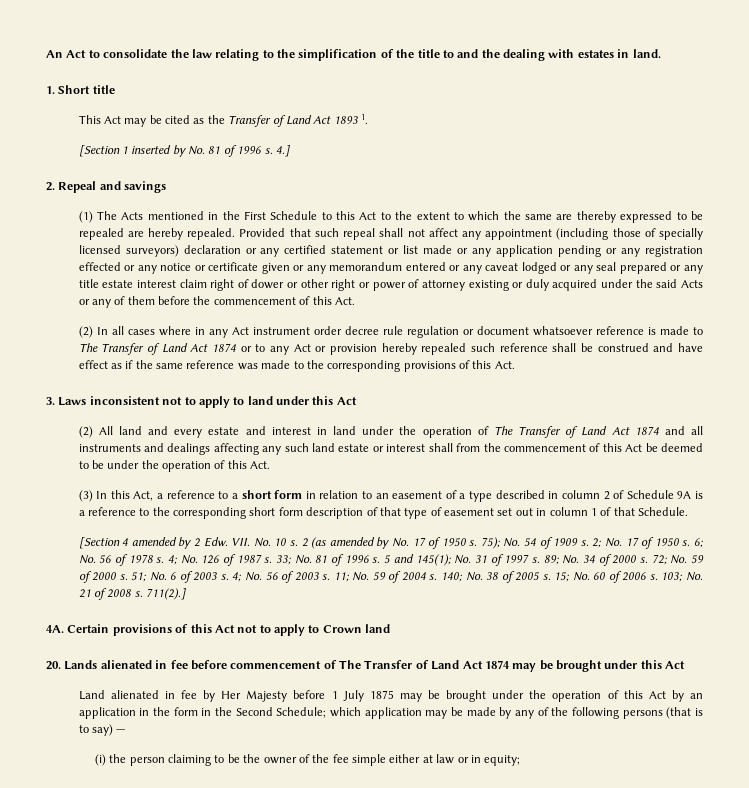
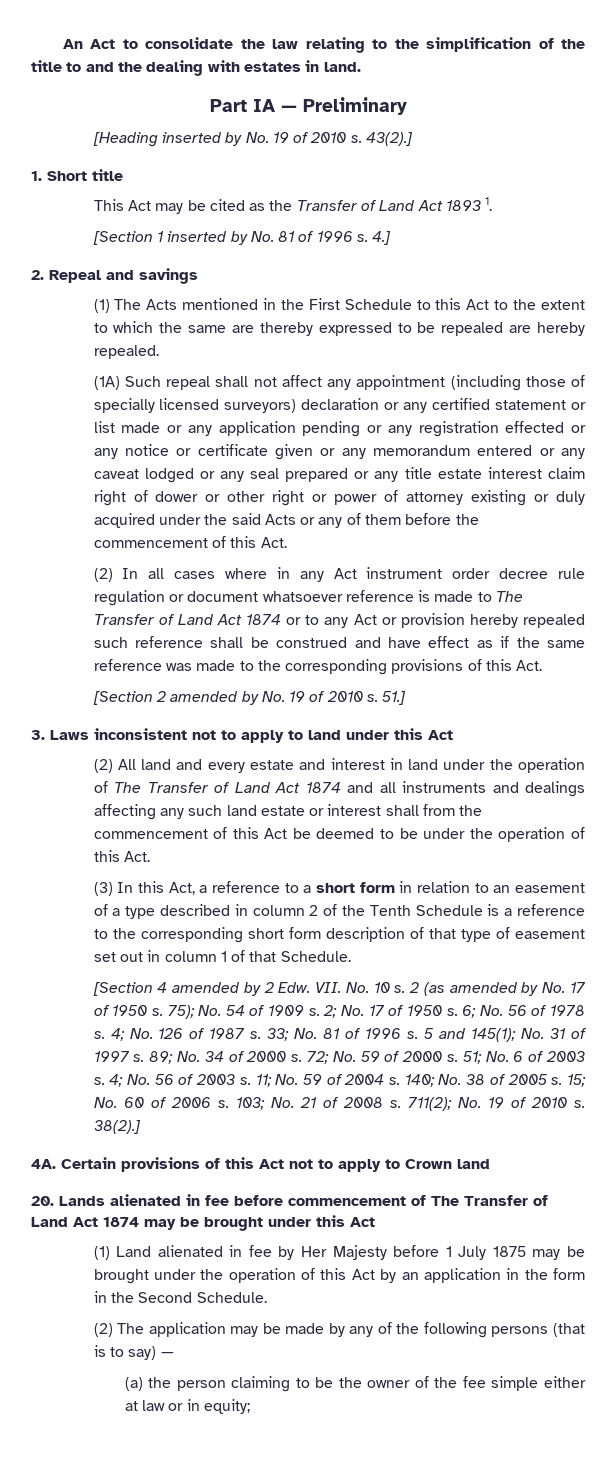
+ Part IA — Preliminary
+ [Heading inserted by No. 19 of 2010 s. 43(2).]
- (1) The Acts mentioned in the First Schedule to this Act to the extent to which the same are thereby expressed to be repealed are hereby repealed. Provided that such repeal shall not affect any appointment (including those of specially licensed surveyors) declaration or any certified statement or list made or any application pending or any registration effected or any notice or certificate given or any memorandum entered or any caveat lodged or any seal prepared or any title estate interest claim right of dower or other right or power of attorney existing or duly acquired under the said Acts or any of them before the commencement of this Act.
+ (1) The Acts mentioned in the First Schedule to this Act to the extent to which the same are thereby expressed to be repealed are hereby repealed.
+ (1A) Such repeal shall not affect any appointment (including those of specially licensed surveyors) declaration or any certified statement or list made or any application pending or any registration effected or any notice or certificate given or any memorandum entered or any caveat lodged or any seal prepared or any title estate interest claim right of dower or other right or power of attorney existing or duly acquired under the said Acts or any of them before the commencement of this Act.
+ [Section 2 amended by No. 19 of 2010 s. 51.]
- (3) In this Act, a reference to a short form in relation to an easement of a type described in column 2 of Schedule 9A is a reference to the corresponding short form description of that type of easement set out in column 1 of that Schedule.
+ (3) In this Act, a reference to a short form in relation to an easement of a type described in column 2 of the Tenth Schedule is a reference to the corresponding short form description of that type of easement set out in column 1 of that Schedule.
- 711(2).]
+ 711(2); No. 19 of 2010 s. 38(2).]
- Land alienated in fee by Her Majesty before 1 July 1875 may be brought under the operation of this Act by an application in the form in the Second Schedule; which application may be made by any of the following persons (that is to say) —
+ (1) Land alienated in fee by Her Majesty before 1 July 1875 may be brought under the operation of this Act by an application in the form in the Second Schedule.
+ (2) The application may be made by any of the following persons (that is to say) —
- (i) the person claiming to be the owner of the fee simple either at law or in equity;
+ (a) the person claiming to be the owner of the fee simple either at law or in equity;

